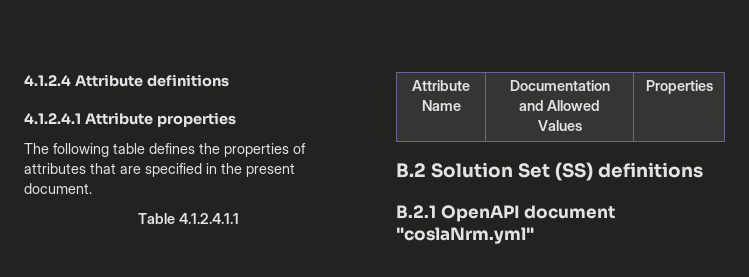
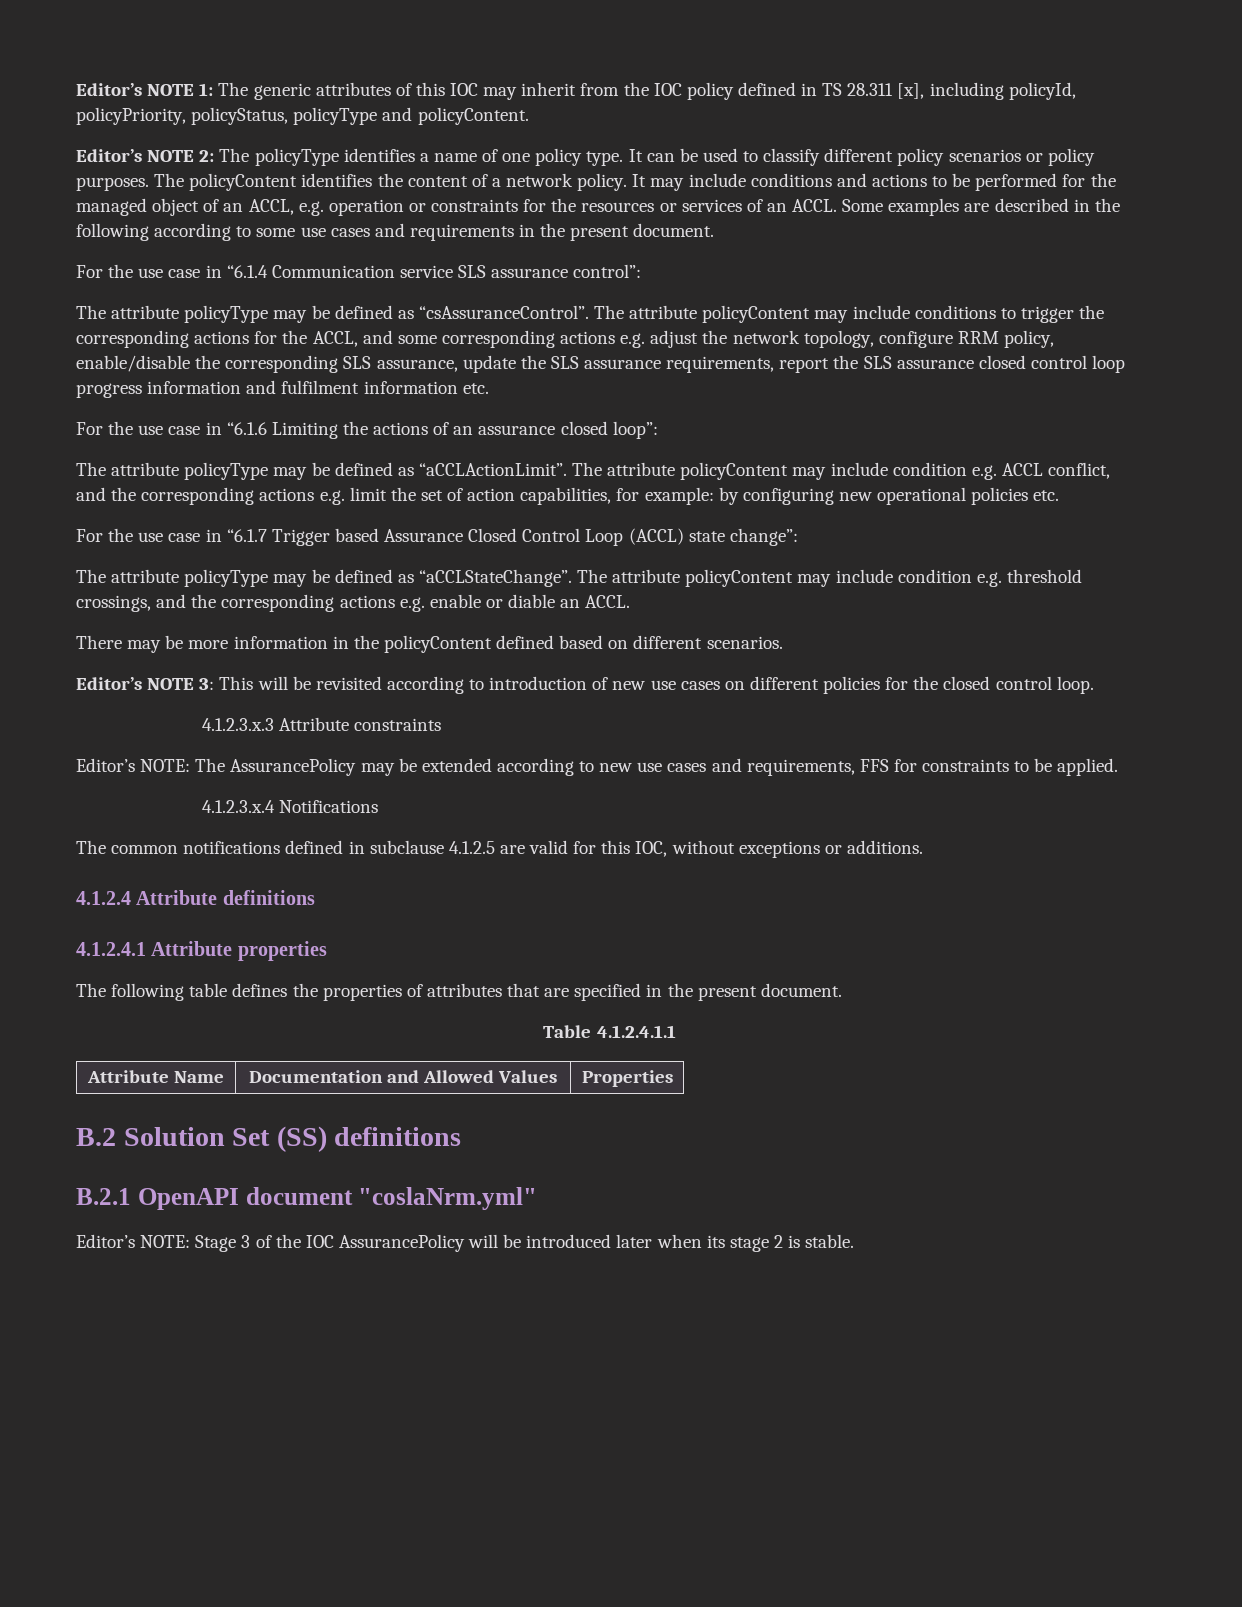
+ Editor’s NOTE 1: The generic attributes of this IOC may inherit from the IOC policy defined in TS 28.311 [x], including policyId, policyPriority, policyStatus, policyType and policyContent.
+ Editor’s NOTE 2: The policyType identifies a name of one policy type. It can be used to classify different policy scenarios or policy purposes. The policyContent identifies the content of a network policy. It may include conditions and actions to be performed for the managed object of an ACCL, e.g. operation or constraints for the resources or services of an ACCL. Some examples are described in the following according to some use cases and requirements in the present document.
+ For the use case in “6.1.4 Communication service SLS assurance control”:
+ The attribute policyType may be defined as “csAssuranceControl”. The attribute policyContent may include conditions to trigger the corresponding actions for the ACCL, and some corresponding actions e.g. adjust the network topology, configure RRM policy, enable/disable the corresponding SLS assurance, update the SLS assurance requirements, report the SLS assurance closed control loop progress information and fulfilment information etc.
+ For the use case in “6.1.6 Limiting the actions of an assurance closed loop”:
+ The attribute policyType may be defined as “aCCLActionLimit”. The attribute policyContent may include condition e.g. ACCL conflict, and the corresponding actions e.g. limit the set of action capabilities, for example: by configuring new operational policies etc.
+ For the use case in “6.1.7 Trigger based Assurance Closed Control Loop (ACCL) state change”:
+ The attribute policyType may be defined as “aCCLStateChange”. The attribute policyContent may include condition e.g. threshold crossings, and the corresponding actions e.g. enable or diable an ACCL.
+ There may be more information in the policyContent defined based on different scenarios.
+ Editor’s NOTE 3: This will be revisited according to introduction of new use cases on different policies for the closed control loop.
+ 4.1.2.3.x.3 Attribute constraints
+ Editor’s NOTE: The AssurancePolicy may be extended according to new use cases and requirements, FFS for constraints to be applied.
+ 4.1.2.3.x.4 Notifications
+ The common notifications defined in subclause 4.1.2.5 are valid for this IOC, without exceptions or additions.
+ Editor’s NOTE: Stage 3 of the IOC AssurancePolicy will be introduced later when its stage 2 is stable.

